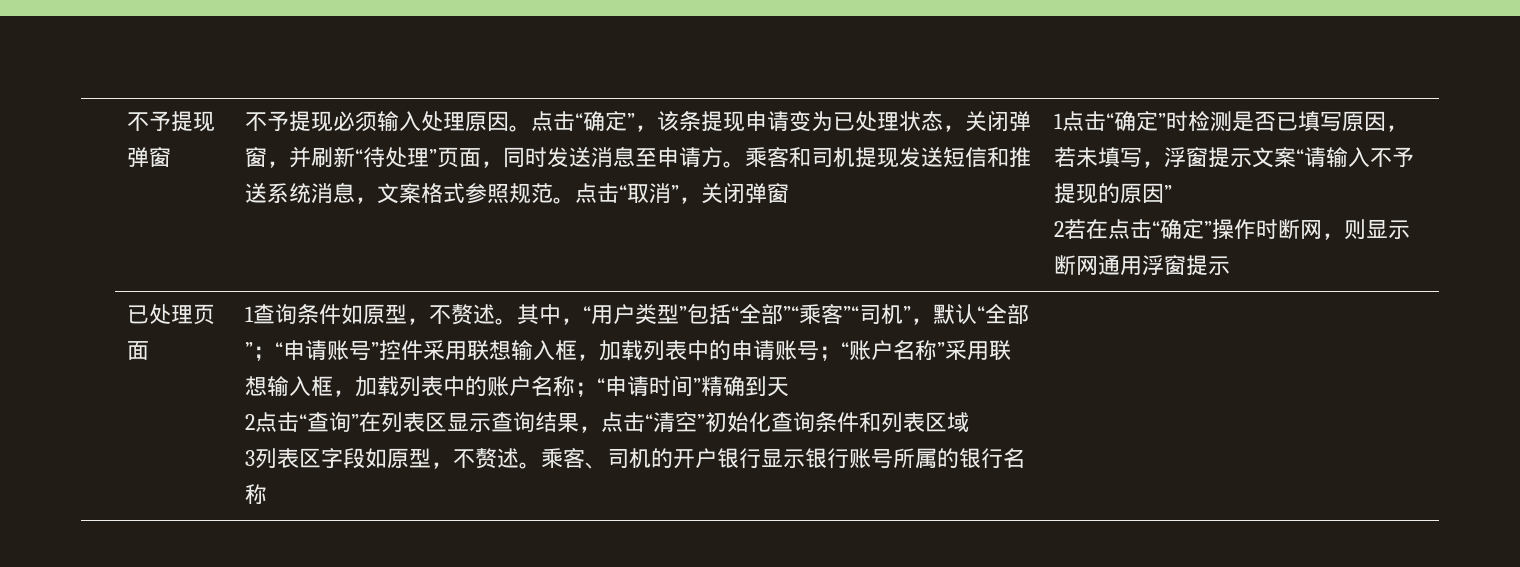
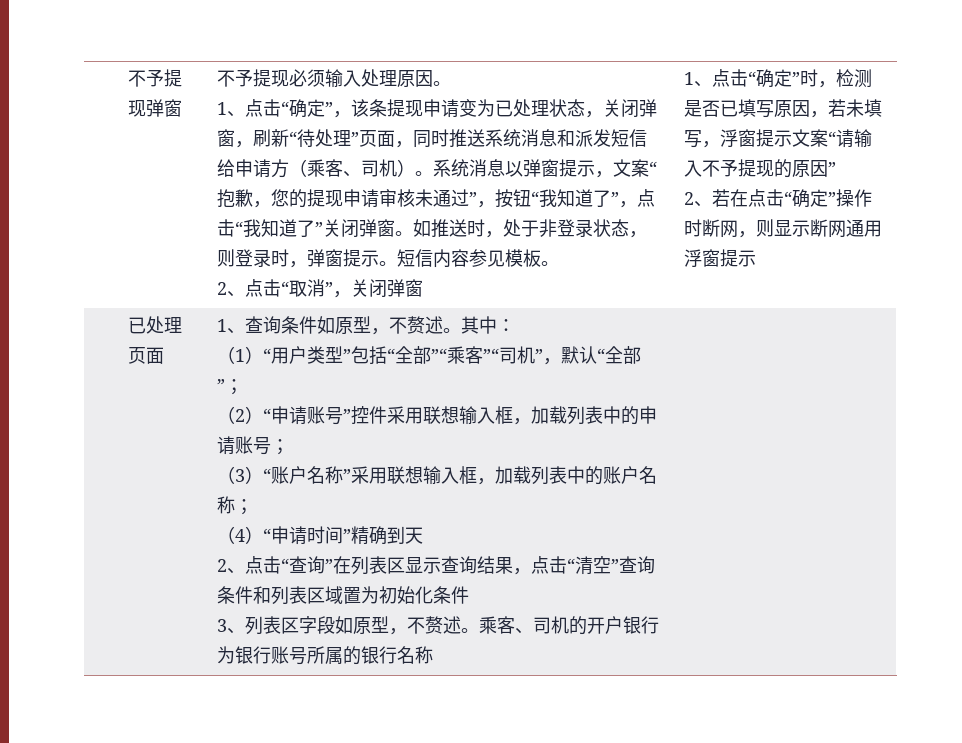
- 不予提现必须输入处理原因。点击“确定”，该条提现申请变为已处理状态，关闭弹窗，并刷新“待处理”页面，同时发送消息至申请方。乘客和司机提现发送短信和推送系统消息，文案格式参照规范。点击“取消”，关闭弹窗
+ 不予提现必须输入处理原因。
+ 1、点击“确定”，该条提现申请变为已处理状态，关闭弹窗，刷新“待处理”页面，同时推送系统消息和派发短信给申请方（乘客、司机）。系统消息以弹窗提示，文案“抱歉，您的提现申请审核未通过”，按钮“我知道了”，点击“我知道了”关闭弹窗。如推送时，处于非登录状态，则登录时，弹窗提示。短信内容参见模板。
+ 2、点击“取消”，关闭弹窗
- 1点击“确定”时检测是否已填写原因，若未填写，浮窗提示文案“请输入不予提现的原因”
+ 1、点击“确定”时，检测是否已填写原因，若未填写，浮窗提示文案“请输入不予提现的原因”
- 2若在点击“确定”操作时断网，则显示断网通用浮窗提示
+ 2、若在点击“确定”操作时断网，则显示断网通用浮窗提示
- 1查询条件如原型，不赘述。
+ 1、查询条件如原型，不赘述。
- 其中，“用户类型”包括“全部”“乘客”“司机”，默认“全部”；“申请账号”控件采用联想输入框，加载列表中的申请账号；“账户名称”采用联想输入框，加载列表中的账户名称；“申请时间”精确到天
+ 其中：
+ （1）“用户类型”包括“全部”“乘客”“司机”，默认“全部”；
+ （2）“申请账号”控件采用联想输入框，加载列表中的申请账号；
+ （3）“账户名称”采用联想输入框，加载列表中的账户名称；
+ （4）“申请时间”精确到天
- 2点击“查询”在列表区显示查询结果，点击“清空”初始化查询条件和列表区域
- 3列表区字段如原型，不赘述。
+ 2、点击“查询”在列表区显示查询结果，点击“清空”查询条件和列表区域置为初始化条件
+ 3、列表区字段如原型，不赘述。
- 乘客、司机的开户银行显示银行账号所属的银行名称
+ 乘客、司机的开户银行为银行账号所属的银行名称

